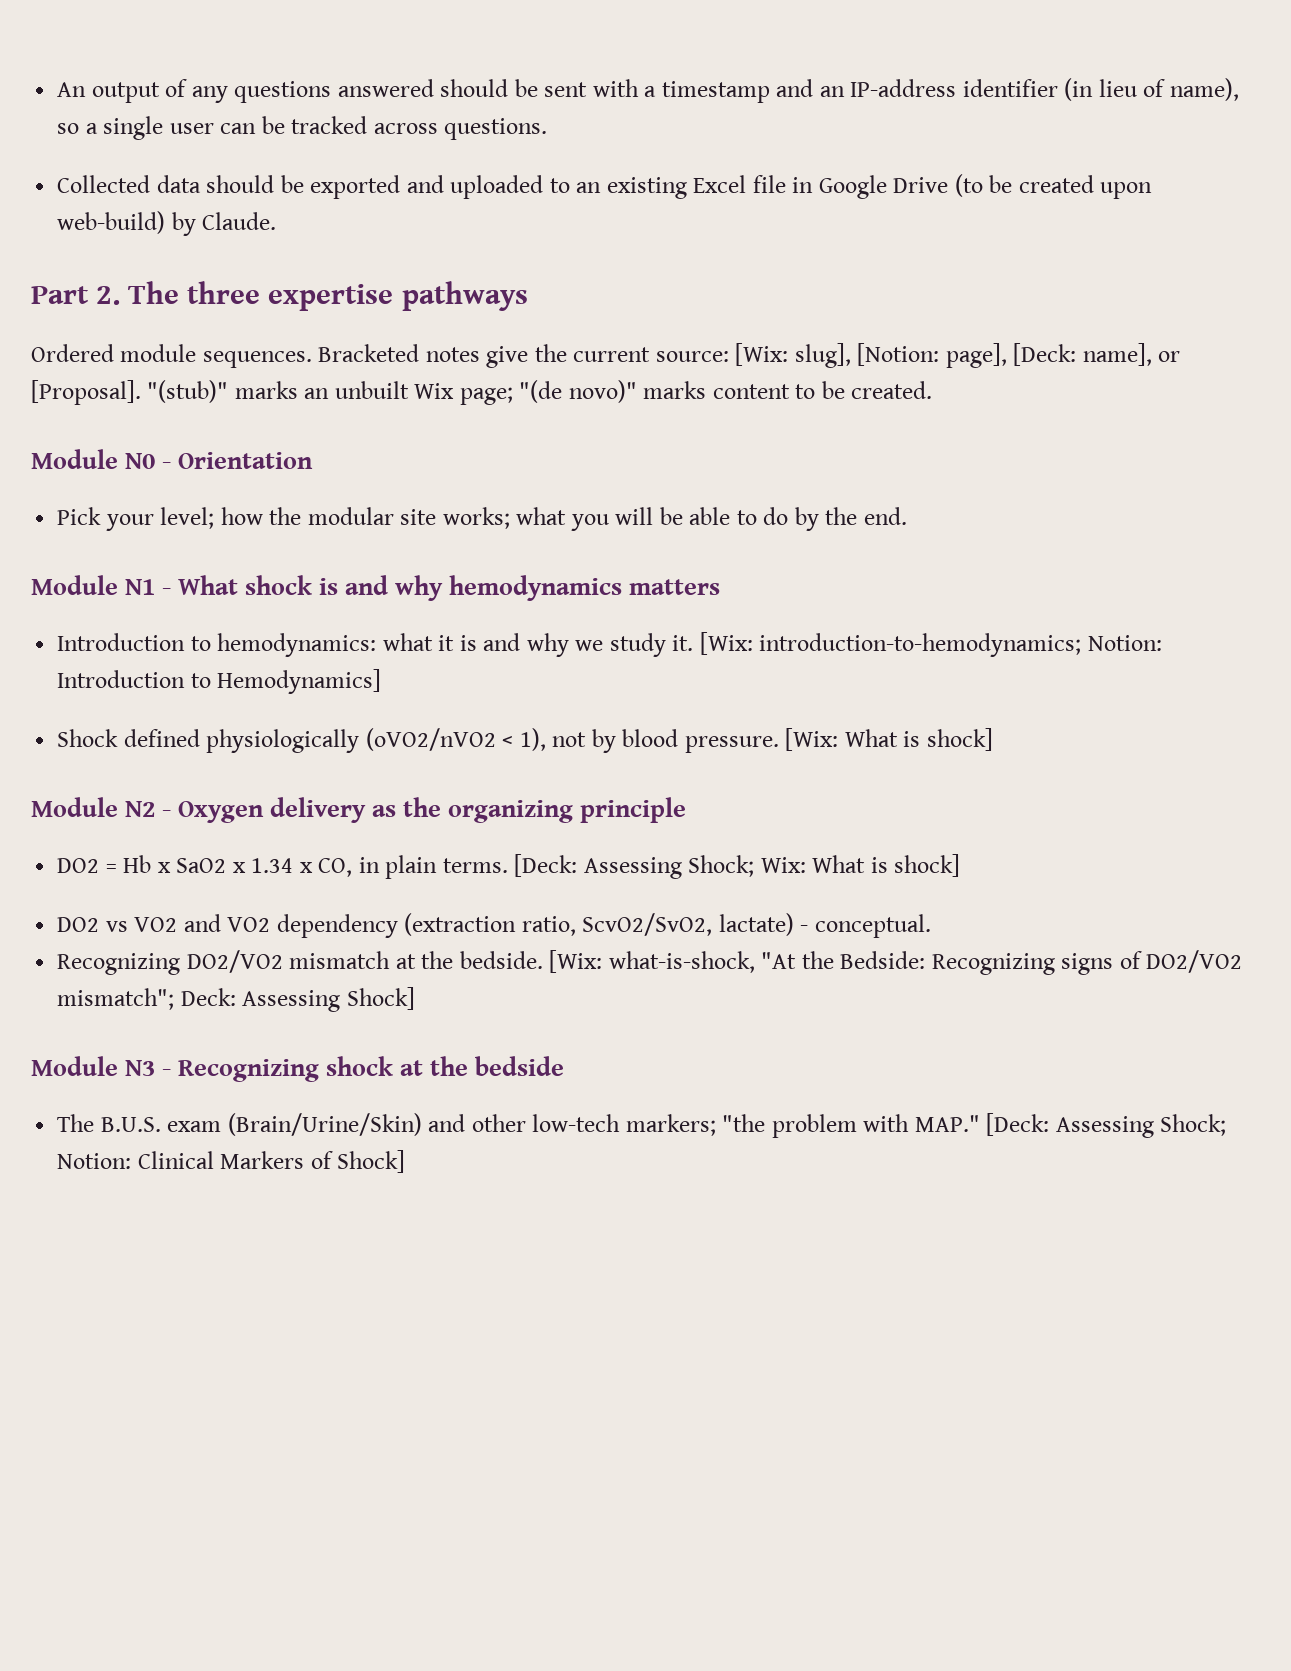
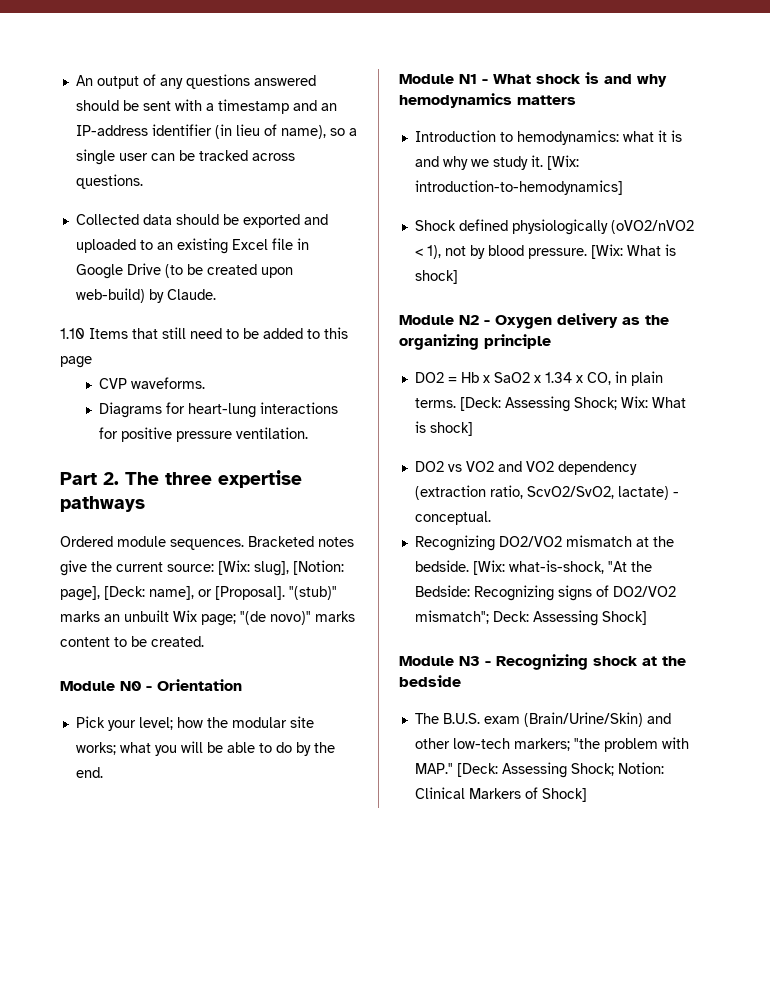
+ 1.10 Items that still need to be added to this page
+ CVP waveforms.
+ Diagrams for heart-lung interactions for positive pressure ventilation.
- [Wix: introduction-to-hemodynamics; Notion: Introduction to Hemodynamics]
+ [Wix: introduction-to-hemodynamics]

